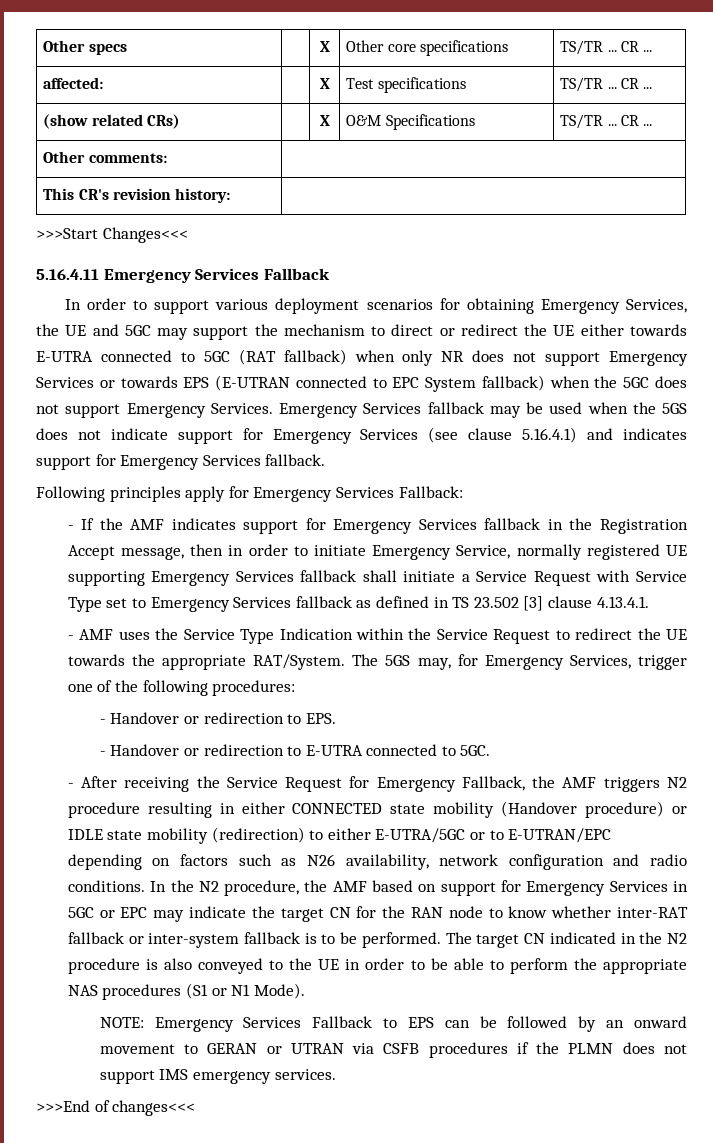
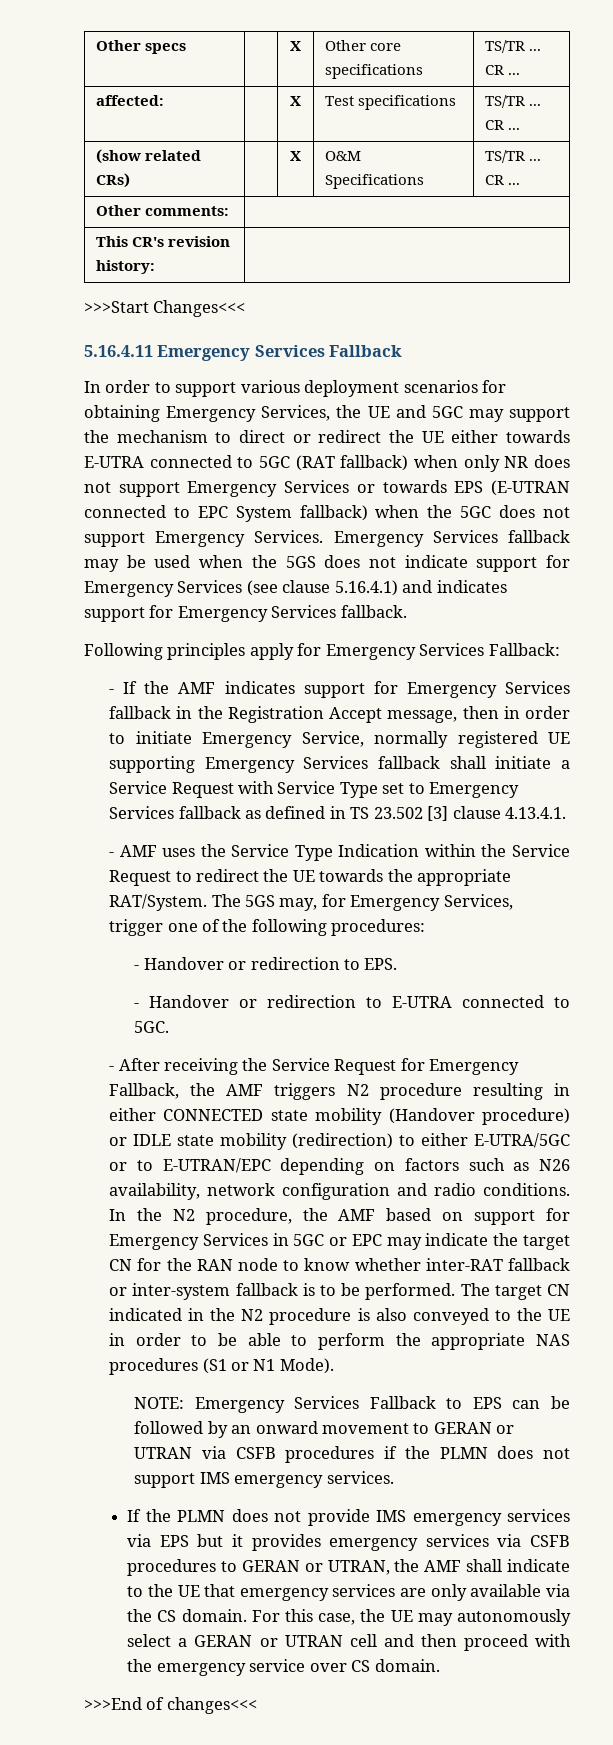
+ If the PLMN does not provide IMS emergency services via EPS but it provides emergency services via CSFB procedures to GERAN or UTRAN, the AMF shall indicate to the UE that emergency services are only available via the CS domain. For this case, the UE may autonomously select a GERAN or UTRAN cell and then proceed with the emergency service over CS domain.

